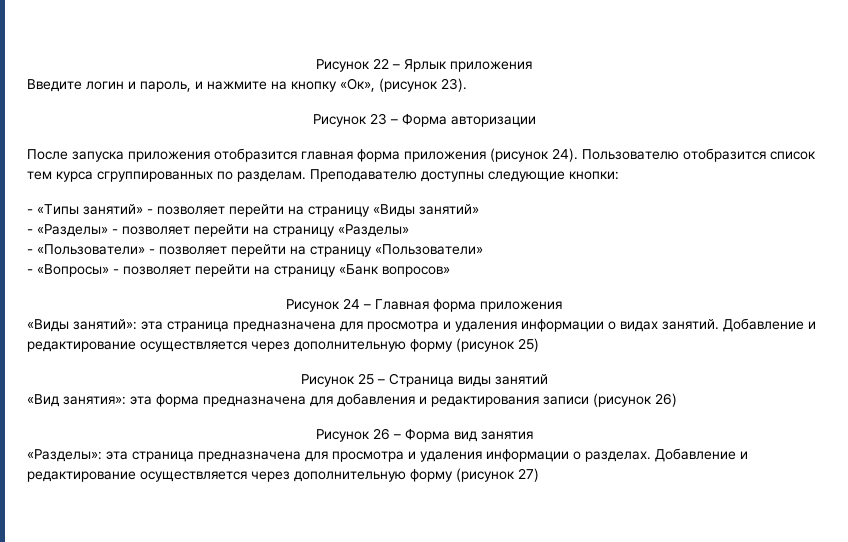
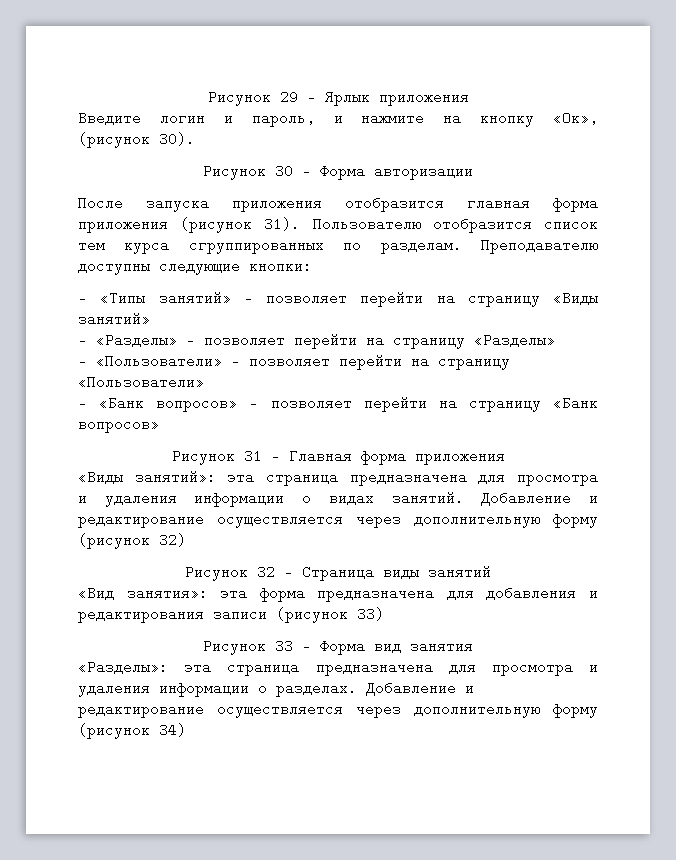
- Рисунок 22 – Ярлык приложения
+ Рисунок 29 – Ярлык приложения
- Введите логин и пароль, и нажмите на кнопку «Ок», (рисунок 23).
- Рисунок 23 – Форма авторизации
+ Введите логин и пароль, и нажмите на кнопку «Ок», (рисунок 30).
+ Рисунок 30 – Форма авторизации
- После запуска приложения отобразится главная форма приложения (рисунок 24).
+ После запуска приложения отобразится главная форма приложения (рисунок 31).
- - «Вопросы» - позволяет перейти на страницу «Банк вопросов»
+ - «Банк вопросов» - позволяет перейти на страницу «Банк вопросов»
- Рисунок 24 – Главная форма приложения
+ Рисунок 31 – Главная форма приложения
- Добавление и редактирование осуществляется через дополнительную форму (рисунок 25)
- Рисунок 25 – Страница виды занятий
+ Добавление и редактирование осуществляется через дополнительную форму (рисунок 32)
+ Рисунок 32 – Страница виды занятий
- «Вид занятия»: эта форма предназначена для добавления и редактирования записи (рисунок 26)
- Рисунок 26 – Форма вид занятия
+ «Вид занятия»: эта форма предназначена для добавления и редактирования записи (рисунок 33)
+ Рисунок 33 – Форма вид занятия
- Добавление и редактирование осуществляется через дополнительную форму (рисунок 27)
+ Добавление и редактирование осуществляется через дополнительную форму (рисунок 34)

